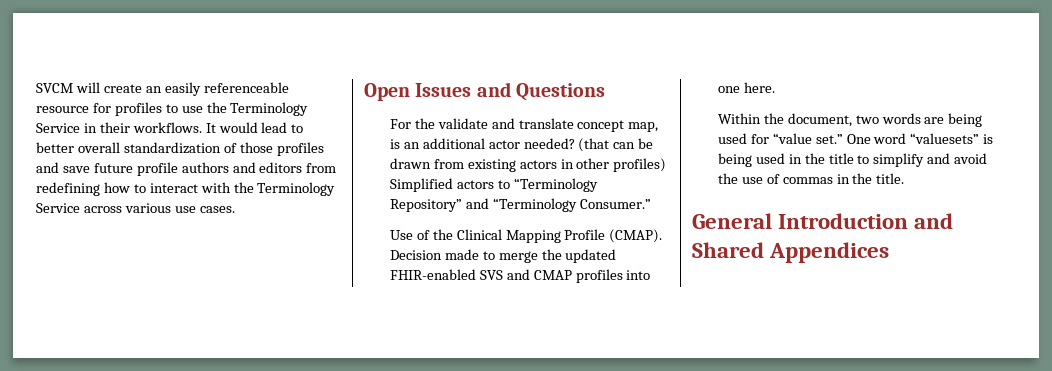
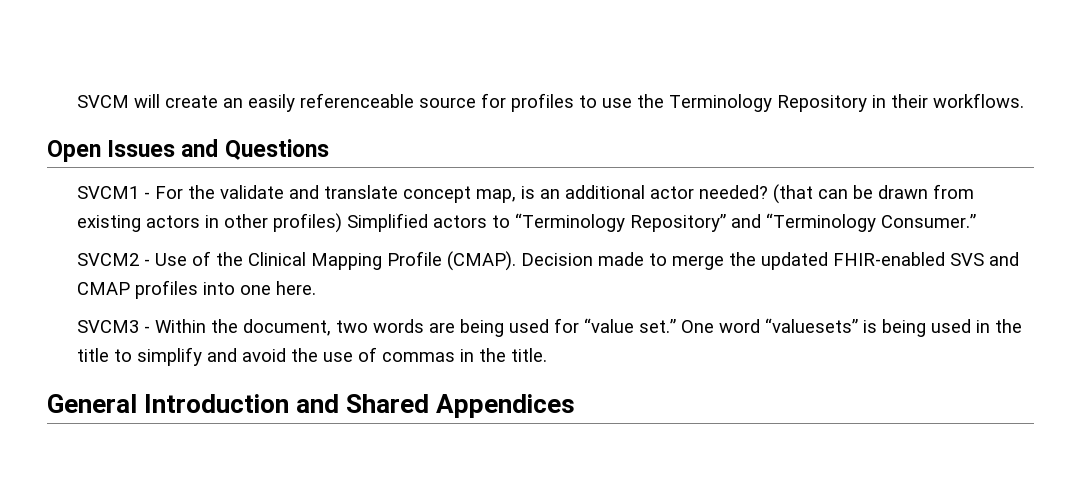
- SVCM will create an easily referenceable resource for profiles to use the Terminology Service in their workflows. It would lead to better overall standardization of those profiles and save future profile authors and editors from redefining how to interact with the Terminology Service across various use cases.
+ SVCM will create an easily referenceable source for profiles to use the Terminology Repository in their workflows.
- For the validate and translate concept map, is an additional actor needed?
+ SVCM1 - For the validate and translate concept map, is an additional actor needed?
- Use of the Clinical Mapping Profile (CMAP).
+ SVCM2 - Use of the Clinical Mapping Profile (CMAP).
- Within the document, two words are being used for “value set.”
+ SVCM3 - Within the document, two words are being used for “value set.”

